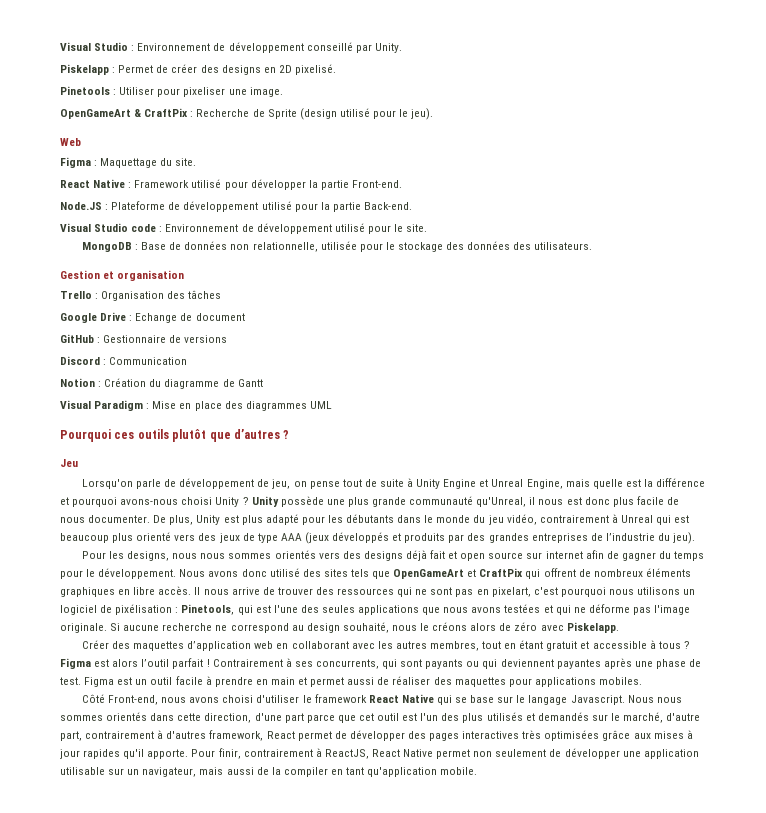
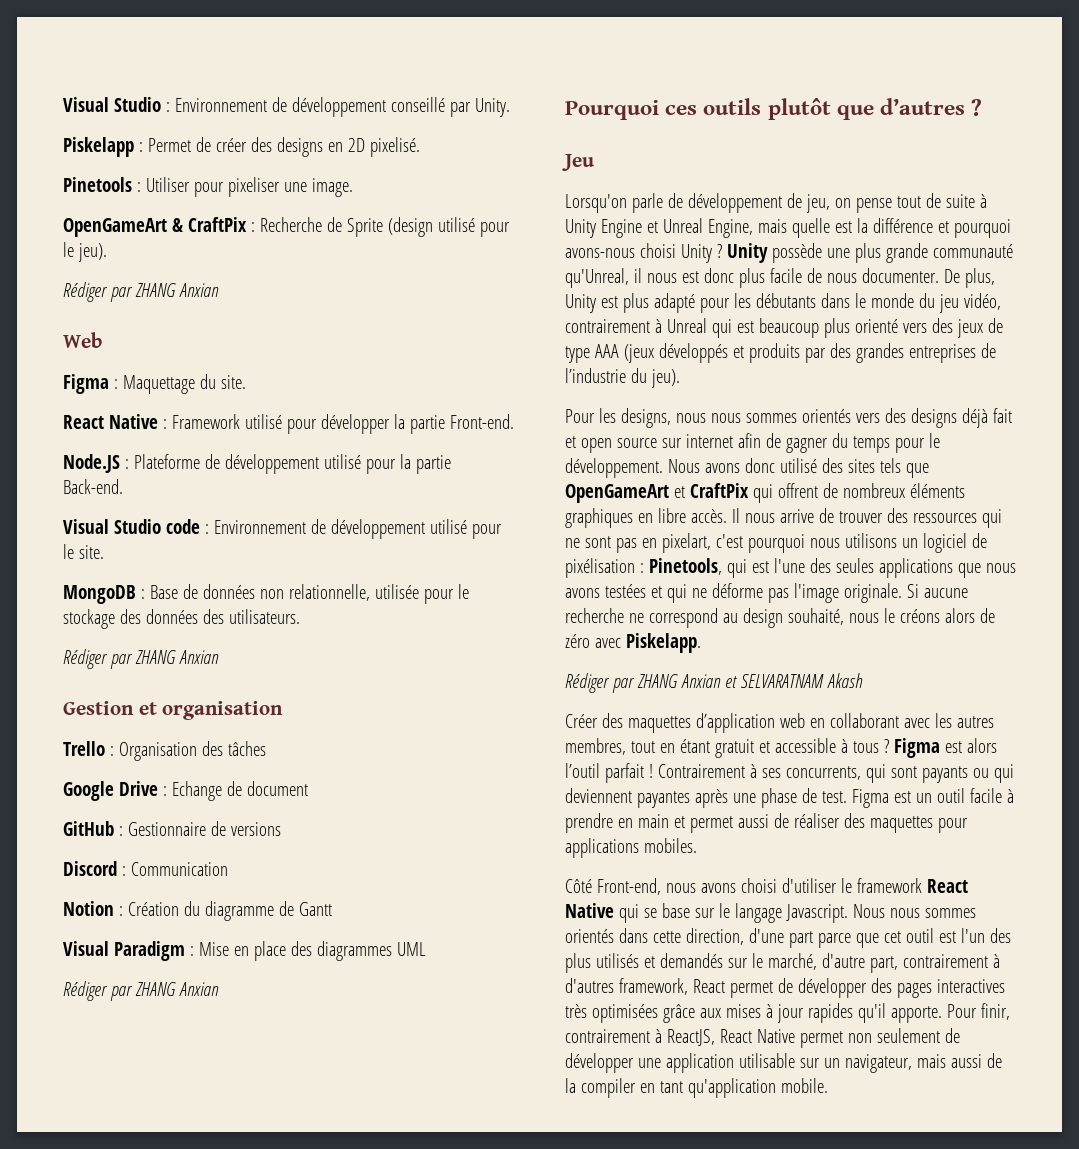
  OpenGameArt & CraftPix : Recherche de Sprite (design utilisé pour le jeu).
+ Rédiger par ZHANG Anxian
  MongoDB : Base de données non relationnelle, utilisée pour le stockage des données des utilisateurs.
+ Rédiger par ZHANG Anxian
  Visual Paradigm : Mise en place des diagrammes UML
+ Rédiger par ZHANG Anxian
+ Rédiger par ZHANG Anxian et SELVARATNAM Akash

